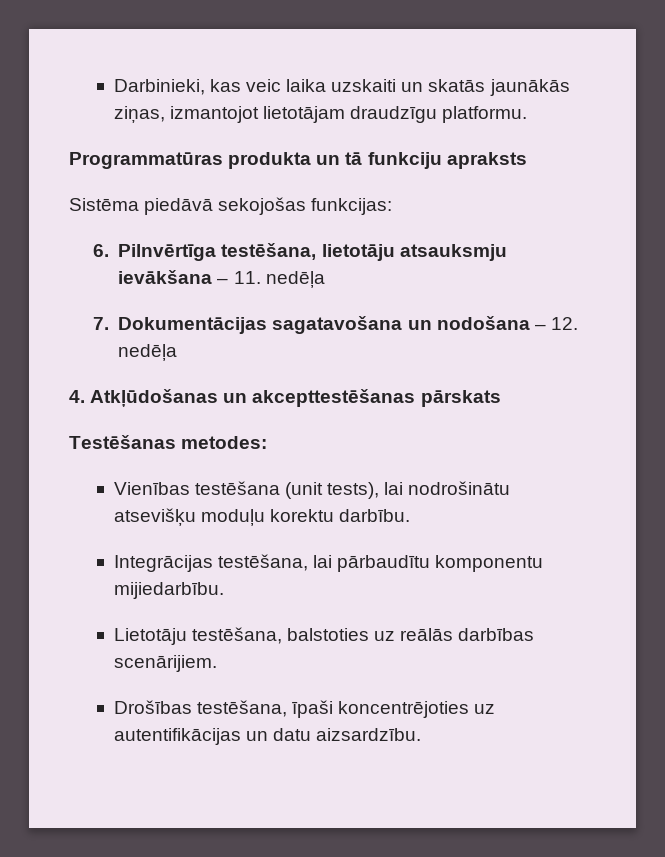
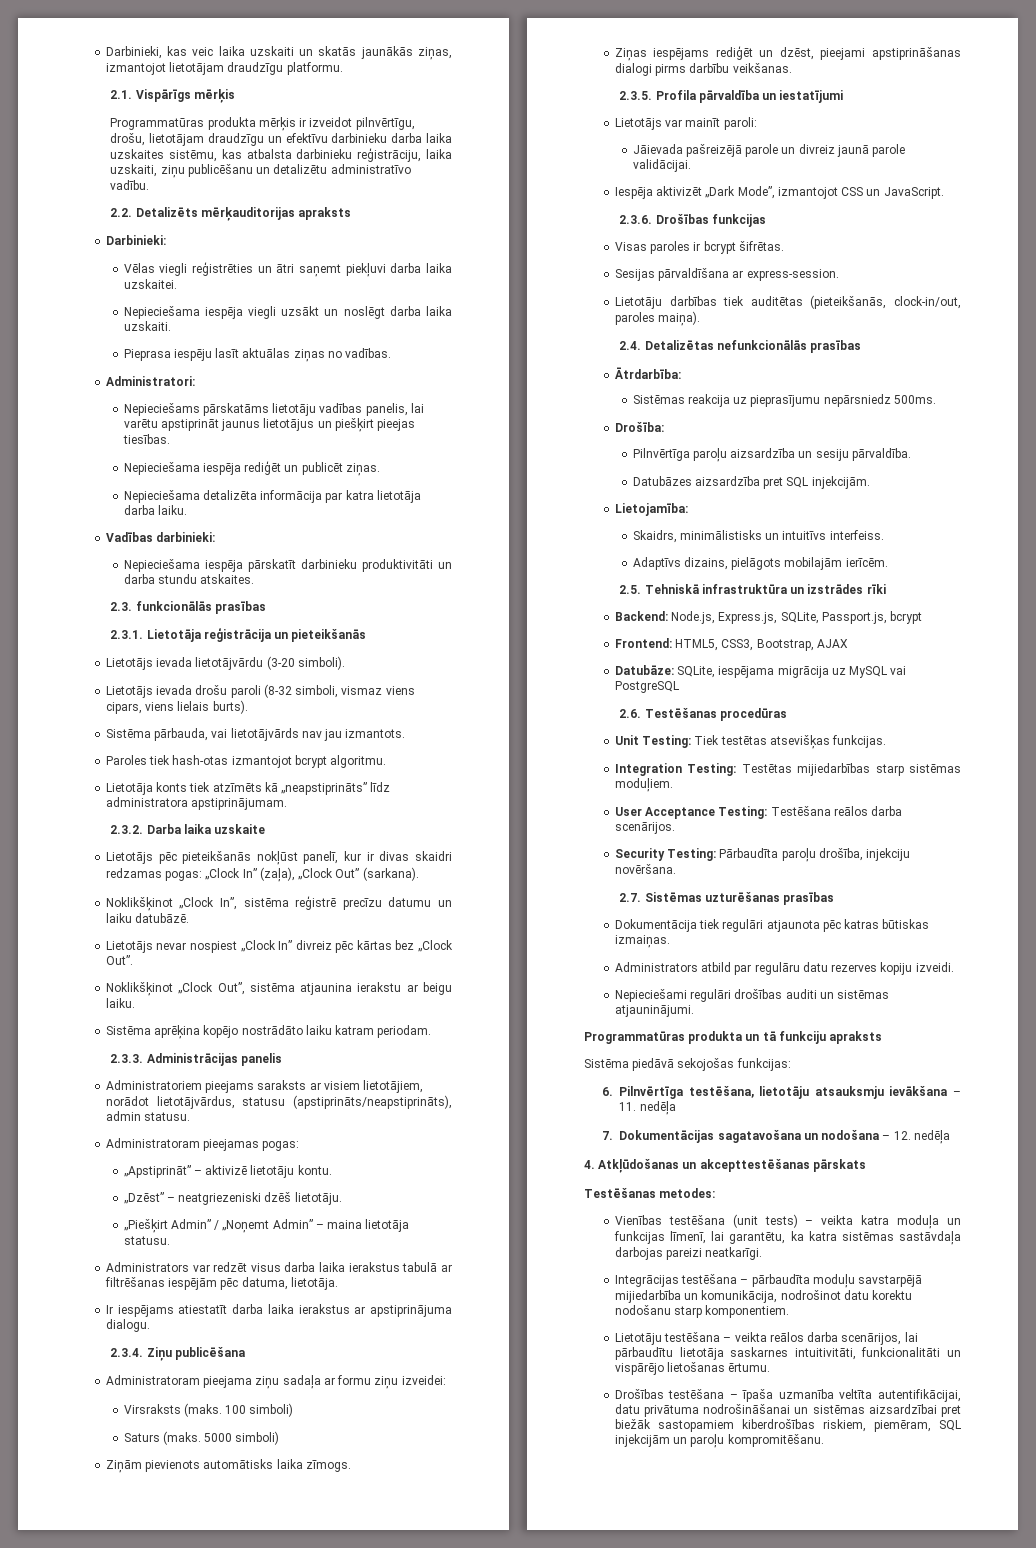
+ 2.1. Vispārīgs mērķis
+ Programmatūras produkta mērķis ir izveidot pilnvērtīgu, drošu, lietotājam draudzīgu un efektīvu darbinieku darba laika uzskaites sistēmu, kas atbalsta darbinieku reģistrāciju, laika uzskaiti, ziņu publicēšanu un detalizētu administratīvo vadību.
+ 2.2. Detalizēts mērķauditorijas apraksts
+ Darbinieki:
+ Vēlas viegli reģistrēties un ātri saņemt piekļuvi darba laika uzskaitei.
+ Nepieciešama iespēja viegli uzsākt un noslēgt darba laika uzskaiti.
+ Pieprasa iespēju lasīt aktuālas ziņas no vadības.
+ Administratori:
+ Nepieciešams pārskatāms lietotāju vadības panelis, lai varētu apstiprināt jaunus lietotājus un piešķirt pieejas tiesības.
+ Nepieciešama iespēja rediģēt un publicēt ziņas.
+ Nepieciešama detalizēta informācija par katra lietotāja darba laiku.
+ Vadības darbinieki:
+ Nepieciešama iespēja pārskatīt darbinieku produktivitāti un darba stundu atskaites.
+ 2.3. funkcionālās prasības
+ 2.3.1. Lietotāja reģistrācija un pieteikšanās
+ Lietotājs ievada lietotājvārdu (3-20 simboli).
+ Lietotājs ievada drošu paroli (8-32 simboli, vismaz viens cipars, viens lielais burts).
+ Sistēma pārbauda, vai lietotājvārds nav jau izmantots.
+ Paroles tiek hash-otas izmantojot bcrypt algoritmu.
+ Lietotāja konts tiek atzīmēts kā „neapstiprināts” līdz administratora apstiprinājumam.
+ 2.3.2. Darba laika uzskaite
+ Lietotājs pēc pieteikšanās nokļūst panelī, kur ir divas skaidri redzamas pogas: „Clock In” (zaļa), „Clock Out” (sarkana).
+ Noklikšķinot „Clock In”, sistēma reģistrē precīzu datumu un laiku datubāzē.
+ Lietotājs nevar nospiest „Clock In” divreiz pēc kārtas bez „Clock Out”.
+ Noklikšķinot „Clock Out”, sistēma atjaunina ierakstu ar beigu laiku.
+ Sistēma aprēķina kopējo nostrādāto laiku katram periodam.
+ 2.3.3. Administrācijas panelis
+ Administratoriem pieejams saraksts ar visiem lietotājiem, norādot lietotājvārdus, statusu (apstiprināts/neapstiprināts), admin statusu.
+ Administratoram pieejamas pogas:
+ „Apstiprināt” – aktivizē lietotāju kontu.
+ „Dzēst” – neatgriezeniski dzēš lietotāju.
+ „Piešķirt Admin” / „Noņemt Admin” – maina lietotāja statusu.
+ Administrators var redzēt visus darba laika ierakstus tabulā ar filtrēšanas iespējām pēc datuma, lietotāja.
+ Ir iespējams atiestatīt darba laika ierakstus ar apstiprinājuma dialogu.
+ 2.3.4. Ziņu publicēšana
+ Administratoram pieejama ziņu sadaļa ar formu ziņu izveidei:
+ Virsraksts (maks. 100 simboli)
+ Saturs (maks. 5000 simboli)
+ Ziņām pievienots automātisks laika zīmogs.
+ Ziņas iespējams rediģēt un dzēst, pieejami apstiprināšanas dialogi pirms darbību veikšanas.
+ 2.3.5. Profila pārvaldība un iestatījumi
+ Lietotājs var mainīt paroli:
+ Jāievada pašreizējā parole un divreiz jaunā parole validācijai.
+ Iespēja aktivizēt „Dark Mode”, izmantojot CSS un JavaScript.
+ 2.3.6. Drošības funkcijas
+ Visas paroles ir bcrypt šifrētas.
+ Sesijas pārvaldīšana ar express-session.
+ Lietotāju darbības tiek auditētas (pieteikšanās, clock-in/out, paroles maiņa).
+ 2.4. Detalizētas nefunkcionālās prasības
+ Ātrdarbība:
+ Sistēmas reakcija uz pieprasījumu nepārsniedz 500ms.
+ Drošība:
+ Pilnvērtīga paroļu aizsardzība un sesiju pārvaldība.
+ Datubāzes aizsardzība pret SQL injekcijām.
+ Lietojamība:
+ Skaidrs, minimālistisks un intuitīvs interfeiss.
+ Adaptīvs dizains, pielāgots mobilajām ierīcēm.
+ 2.5. Tehniskā infrastruktūra un izstrādes rīki
+ Backend: Node.js, Express.js, SQLite, Passport.js, bcrypt
+ Frontend: HTML5, CSS3, Bootstrap, AJAX
+ Datubāze: SQLite, iespējama migrācija uz MySQL vai PostgreSQL
+ 2.6. Testēšanas procedūras
+ Unit Testing: Tiek testētas atsevišķas funkcijas.
+ Integration Testing: Testētas mijiedarbības starp sistēmas moduļiem.
+ User Acceptance Testing: Testēšana reālos darba scenārijos.
+ Security Testing: Pārbaudīta paroļu drošība, injekciju novēršana.
+ 2.7. Sistēmas uzturēšanas prasības
+ Dokumentācija tiek regulāri atjaunota pēc katras būtiskas izmaiņas.
+ Administrators atbild par regulāru datu rezerves kopiju izveidi.
+ Nepieciešami regulāri drošības auditi un sistēmas atjauninājumi.
- Vienības testēšana (unit tests), lai nodrošinātu atsevišķu moduļu korektu darbību.
- Integrācijas testēšana, lai pārbaudītu komponentu mijiedarbību.
- Lietotāju testēšana, balstoties uz reālās darbības scenārijiem.
- Drošības testēšana, īpaši koncentrējoties uz autentifikācijas un datu aizsardzību.
+ Vienības testēšana (unit tests) – veikta katra moduļa un funkcijas līmenī, lai garantētu, ka katra sistēmas sastāvdaļa darbojas pareizi neatkarīgi.
+ Integrācijas testēšana – pārbaudīta moduļu savstarpējā mijiedarbība un komunikācija, nodrošinot datu korektu nodošanu starp komponentiem.
+ Lietotāju testēšana – veikta reālos darba scenārijos, lai pārbaudītu lietotāja saskarnes intuitivitāti, funkcionalitāti un vispārējo lietošanas ērtumu.
+ Drošības testēšana – īpaša uzmanība veltīta autentifikācijai, datu privātuma nodrošināšanai un sistēmas aizsardzībai pret biežāk sastopamiem kiberdrošības riskiem, piemēram, SQL injekcijām un paroļu kompromitēšanu.

